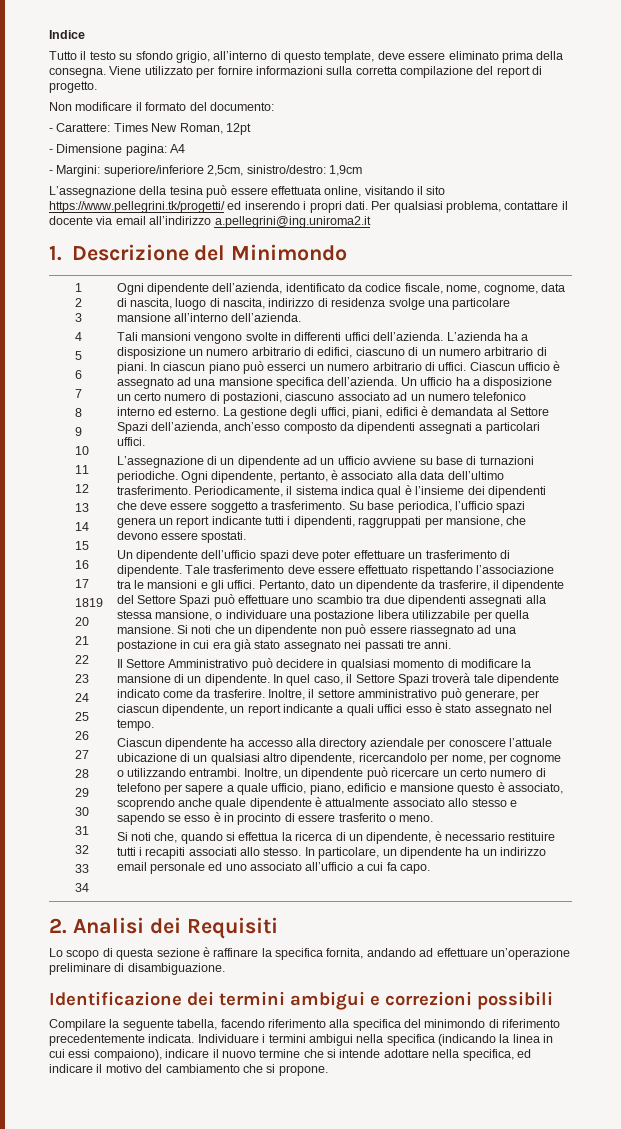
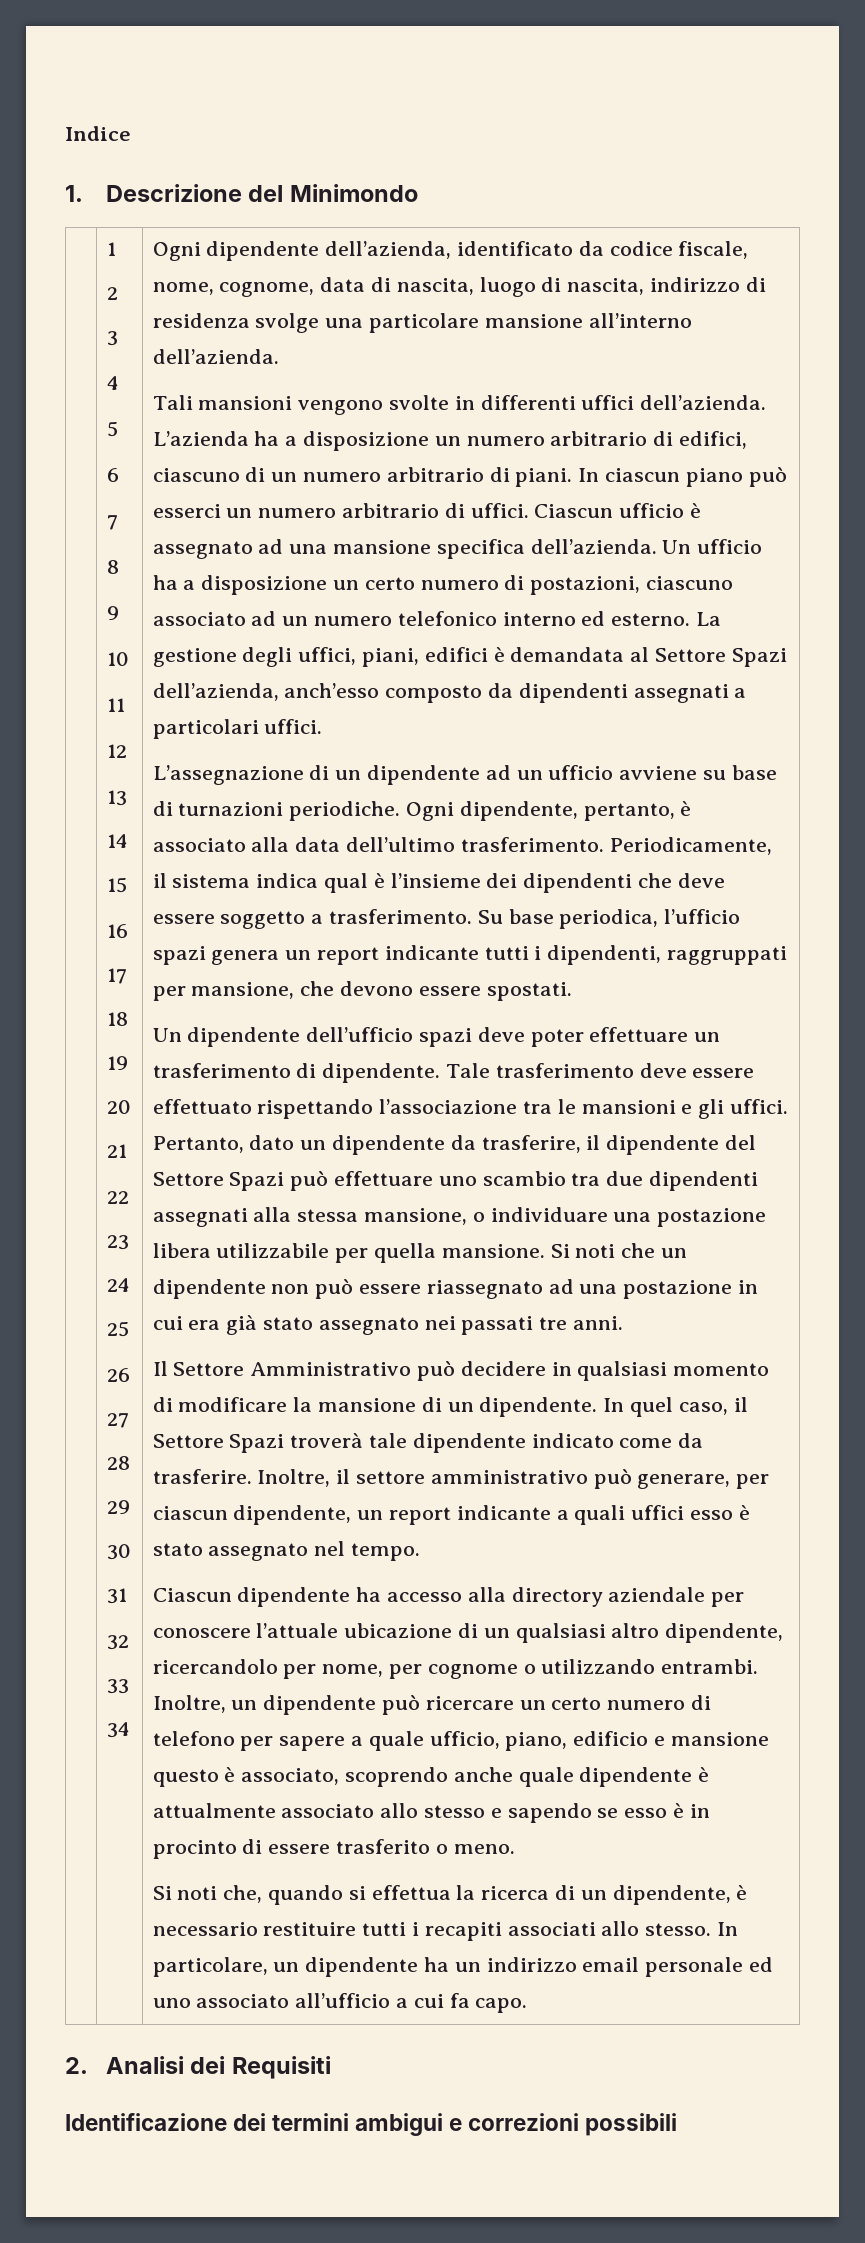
- Tutto il testo su sfondo grigio, all’interno di questo template, deve essere eliminato prima della consegna. Viene utilizzato per fornire informazioni sulla corretta compilazione del report di progetto.
- Non modificare il formato del documento:
- - Carattere: Times New Roman, 12pt
- - Dimensione pagina: A4
- - Margini: superiore/inferiore 2,5cm, sinistro/destro: 1,9cm
- L’assegnazione della tesina può essere effettuata online, visitando il sito https://www.pellegrini.tk/progetti/ ed inserendo i propri dati. Per qualsiasi problema, contattare il docente via email all’indirizzo a.pellegrini@ing.uniroma2.it
- 1819
+ 18
+ 19
- Lo scopo di questa sezione è raffinare la specifica fornita, andando ad effettuare un’operazione preliminare di disambiguazione.
- Compilare la seguente tabella, facendo riferimento alla specifica del minimondo di riferimento precedentemente indicata. Individuare i termini ambigui nella specifica (indicando la linea in cui essi compaiono), indicare il nuovo termine che si intende adottare nella specifica, ed indicare il motivo del cambiamento che si propone.

